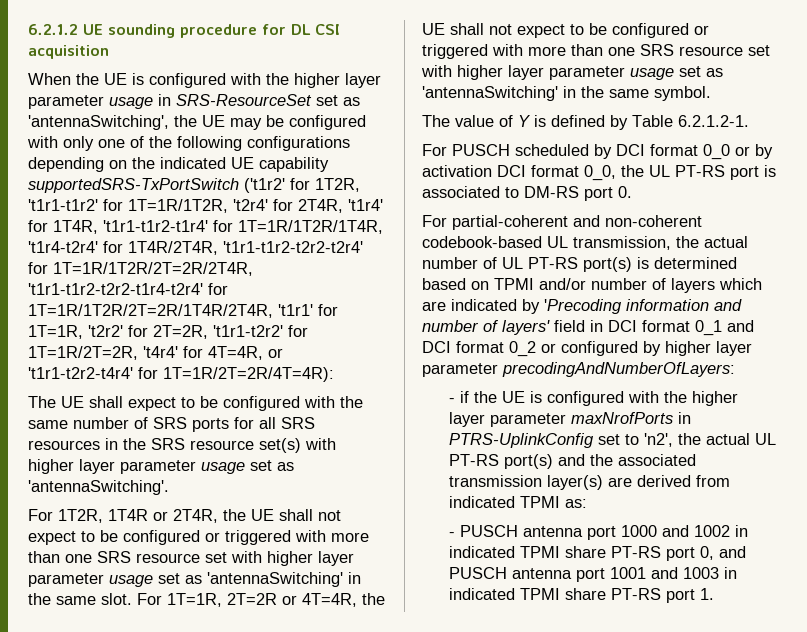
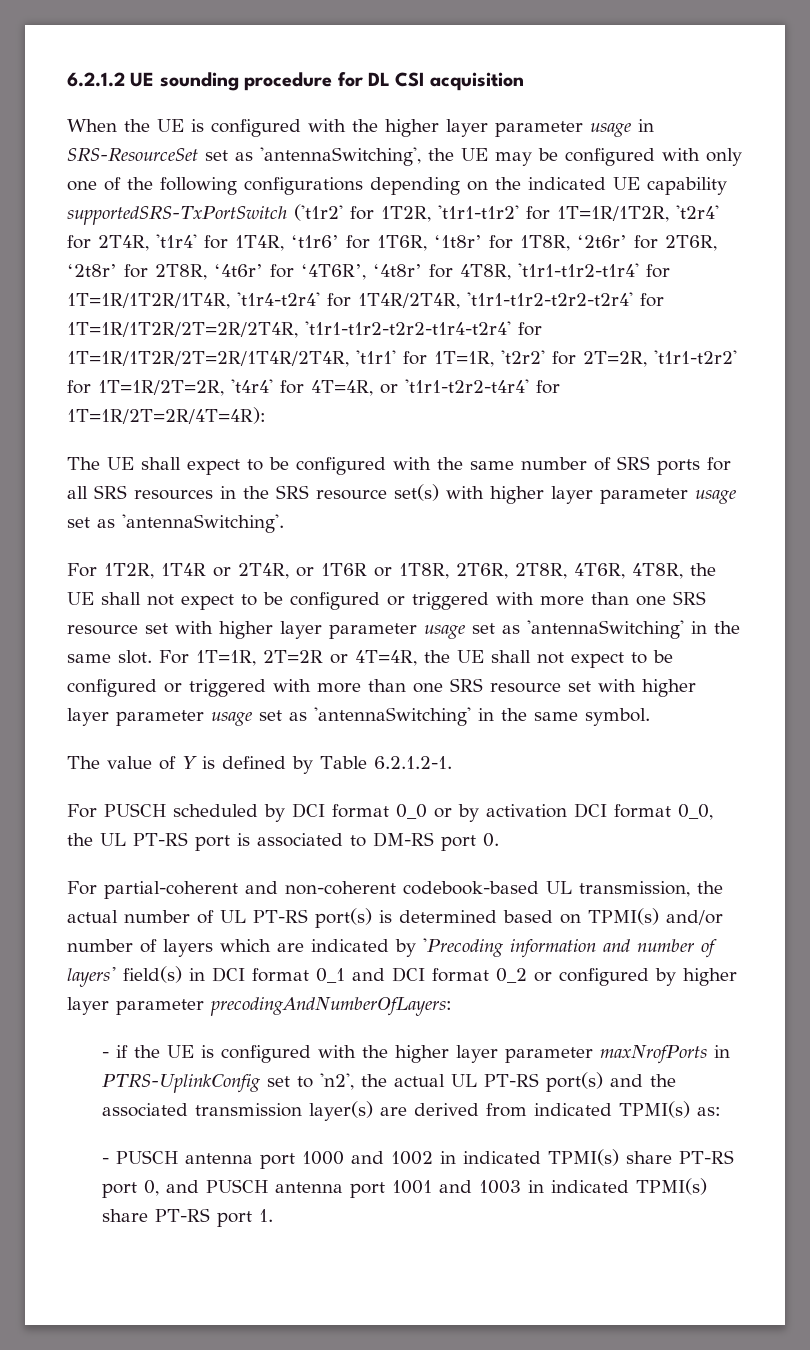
- When the UE is configured with the higher layer parameter usage in SRS-ResourceSet set as 'antennaSwitching', the UE may be configured with only one of the following configurations depending on the indicated UE capability supportedSRS-TxPortSwitch ('t1r2' for 1T2R, 't1r1-t1r2' for 1T=1R/1T2R, 't2r4' for 2T4R, 't1r4' for 1T4R, 't1r1-t1r2-t1r4' for 1T=1R/1T2R/1T4R, 't1r4-t2r4' for 1T4R/2T4R, 't1r1-t1r2-t2r2-t2r4' for 1T=1R/1T2R/2T=2R/2T4R, 't1r1-t1r2-t2r2-t1r4-t2r4' for 1T=1R/1T2R/2T=2R/1T4R/2T4R, 't1r1' for 1T=1R, 't2r2' for 2T=2R, 't1r1-t2r2' for 1T=1R/2T=2R, 't4r4' for 4T=4R, or 't1r1-t2r2-t4r4' for 1T=1R/2T=2R/4T=4R):
+ When the UE is configured with the higher layer parameter usage in SRS-ResourceSet set as 'antennaSwitching', the UE may be configured with only one of the following configurations depending on the indicated UE capability supportedSRS-TxPortSwitch ('t1r2' for 1T2R, 't1r1-t1r2' for 1T=1R/1T2R, 't2r4' for 2T4R, 't1r4' for 1T4R, ‘t1r6’ for 1T6R, ‘1t8r’ for 1T8R, ‘2t6r’ for 2T6R, ‘2t8r’ for 2T8R, ‘4t6r’ for ‘4T6R’, ‘4t8r’ for 4T8R, 't1r1-t1r2-t1r4' for 1T=1R/1T2R/1T4R, 't1r4-t2r4' for 1T4R/2T4R, 't1r1-t1r2-t2r2-t2r4' for 1T=1R/1T2R/2T=2R/2T4R, 't1r1-t1r2-t2r2-t1r4-t2r4' for 1T=1R/1T2R/2T=2R/1T4R/2T4R, 't1r1' for 1T=1R, 't2r2' for 2T=2R, 't1r1-t2r2' for 1T=1R/2T=2R, 't4r4' for 4T=4R, or 't1r1-t2r2-t4r4' for 1T=1R/2T=2R/4T=4R):
- For 1T2R, 1T4R or 2T4R, the UE shall not expect to be configured or triggered with more than one SRS resource set with higher layer parameter usage set as 'antennaSwitching' in the same slot.
+ For 1T2R, 1T4R or 2T4R, or 1T6R or 1T8R, 2T6R, 2T8R, 4T6R, 4T8R, the UE shall not expect to be configured or triggered with more than one SRS resource set with higher layer parameter usage set as 'antennaSwitching' in the same slot.
- For partial-coherent and non-coherent codebook-based UL transmission, the actual number of UL PT-RS port(s) is determined based on TPMI and/or number of layers which are indicated by 'Precoding information and number of layers' field in DCI format 0_1 and DCI format 0_2 or configured by higher layer parameter precodingAndNumberOfLayers:
+ For partial-coherent and non-coherent codebook-based UL transmission, the actual number of UL PT-RS port(s) is determined based on TPMI(s) and/or number of layers which are indicated by 'Precoding information and number of layers' field(s) in DCI format 0_1 and DCI format 0_2 or configured by higher layer parameter precodingAndNumberOfLayers:
- - if the UE is configured with the higher layer parameter maxNrofPorts in PTRS-UplinkConfig set to 'n2', the actual UL PT-RS port(s) and the associated transmission layer(s) are derived from indicated TPMI as:
+ - if the UE is configured with the higher layer parameter maxNrofPorts in PTRS-UplinkConfig set to 'n2', the actual UL PT-RS port(s) and the associated transmission layer(s) are derived from indicated TPMI(s) as:
- - PUSCH antenna port 1000 and 1002 in indicated TPMI share PT-RS port 0, and PUSCH antenna port 1001 and 1003 in indicated TPMI share PT-RS port 1.
+ - PUSCH antenna port 1000 and 1002 in indicated TPMI(s) share PT-RS port 0, and PUSCH antenna port 1001 and 1003 in indicated TPMI(s) share PT-RS port 1.

